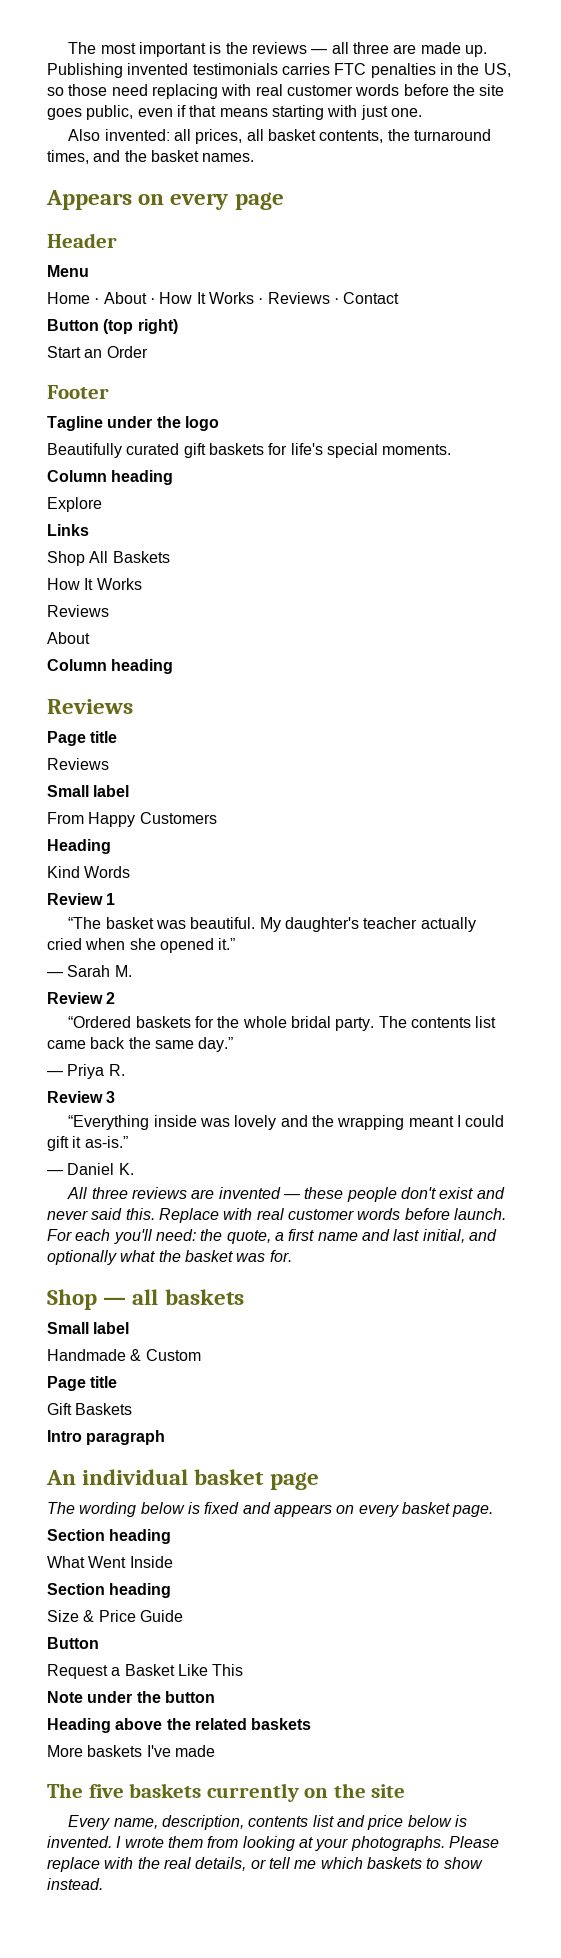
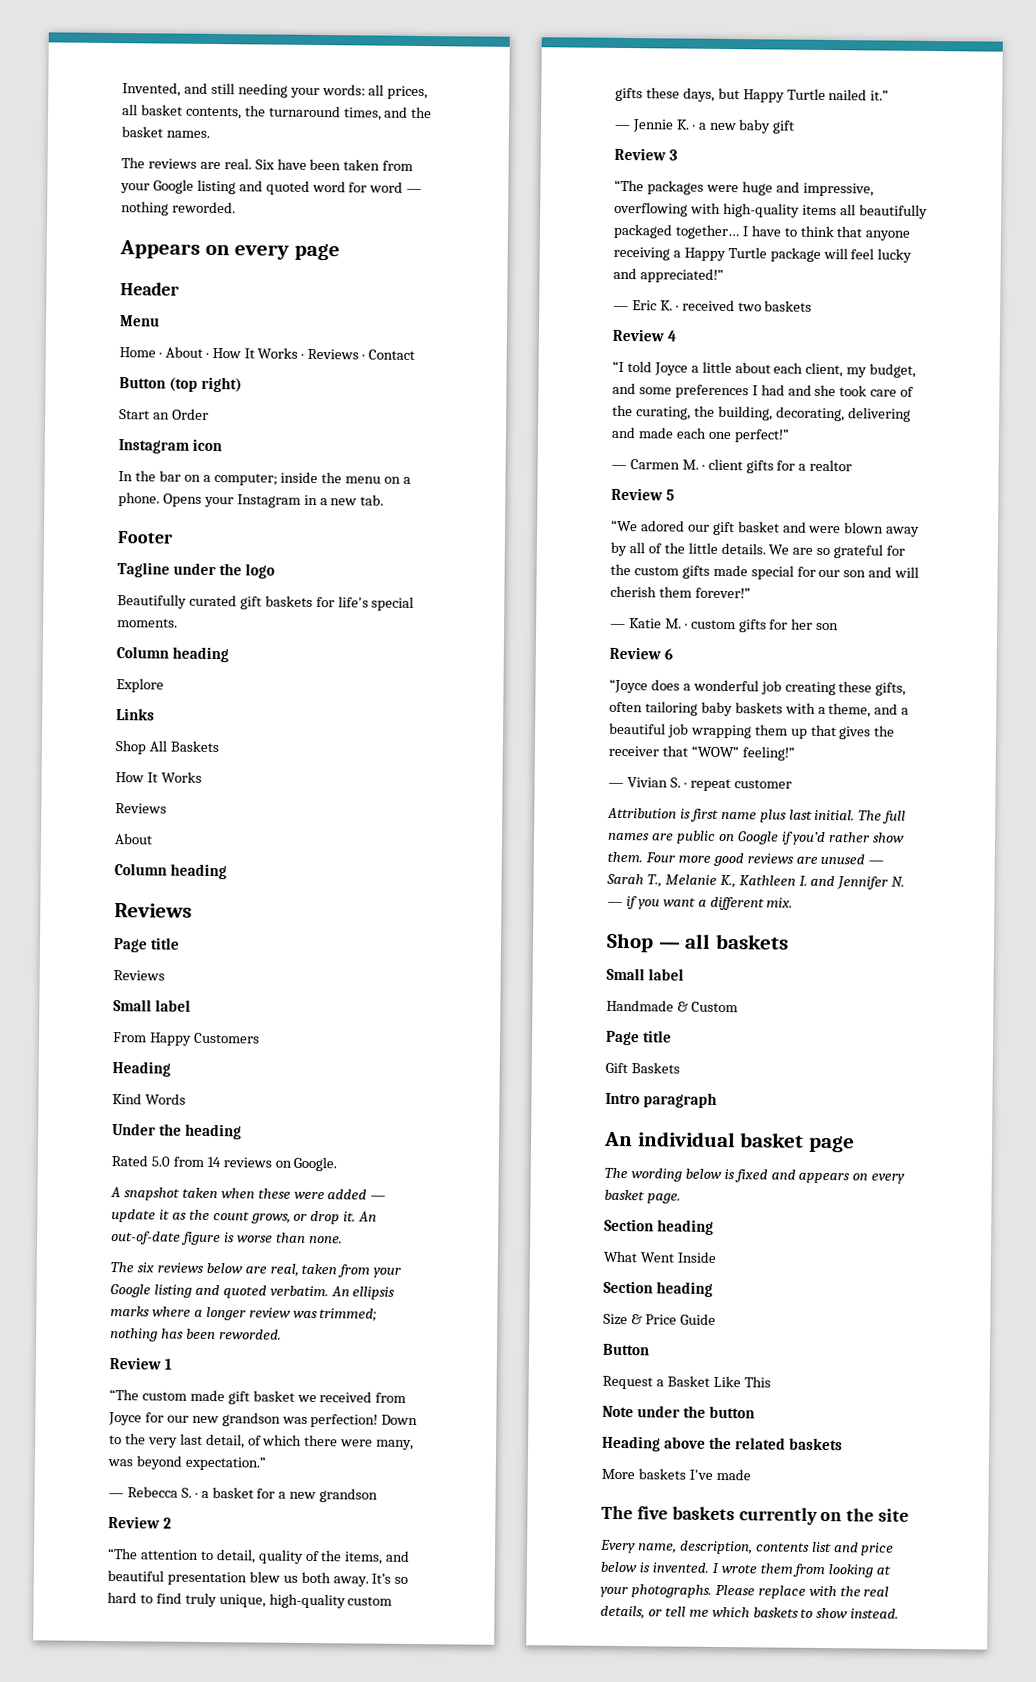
- The most important is the reviews — all three are made up. Publishing invented testimonials carries FTC penalties in the US, so those need replacing with real customer words before the site goes public, even if that means starting with just one.
- Also invented: all prices, all basket contents, the turnaround times, and the basket names.
+ Invented, and still needing your words: all prices, all basket contents, the turnaround times, and the basket names.
+ The reviews are real. Six have been taken from your Google listing and quoted word for word — nothing reworded.
+ Instagram icon
+ In the bar on a computer; inside the menu on a phone. Opens your Instagram in a new tab.
+ Under the heading
+ Rated 5.0 from 14 reviews on Google.
+ A snapshot taken when these were added — update it as the count grows, or drop it. An out-of-date figure is worse than none.
+ The six reviews below are real, taken from your Google listing and quoted verbatim. An ellipsis marks where a longer review was trimmed; nothing has been reworded.
  Review 1
- “The basket was beautiful. My daughter's teacher actually cried when she opened it.”
- — Sarah M.
+ “The custom made gift basket we received from Joyce for our new grandson was perfection! Down to the very last detail, of which there were many, was beyond expectation.”
+ — Rebecca S. · a basket for a new grandson
  Review 2
- “Ordered baskets for the whole bridal party. The contents list came back the same day.”
- — Priya R.
+ “The attention to detail, quality of the items, and beautiful presentation blew us both away. It’s so hard to find truly unique, high-quality custom gifts these days, but Happy Turtle nailed it.”
+ — Jennie K. · a new baby gift
  Review 3
- “Everything inside was lovely and the wrapping meant I could gift it as-is.”
- — Daniel K.
- All three reviews are invented — these people don't exist and never said this. Replace with real customer words before launch. For each you'll need: the quote, a first name and last initial, and optionally what the basket was for.
+ “The packages were huge and impressive, overflowing with high-quality items all beautifully packaged together… I have to think that anyone receiving a Happy Turtle package will feel lucky and appreciated!”
+ — Eric K. · received two baskets
+ Review 4
+ “I told Joyce a little about each client, my budget, and some preferences I had and she took care of the curating, the building, decorating, delivering and made each one perfect!”
+ — Carmen M. · client gifts for a realtor
+ Review 5
+ “We adored our gift basket and were blown away by all of the little details. We are so grateful for the custom gifts made special for our son and will cherish them forever!”
+ — Katie M. · custom gifts for her son
+ Review 6
+ “Joyce does a wonderful job creating these gifts, often tailoring baby baskets with a theme, and a beautiful job wrapping them up that gives the receiver that “WOW” feeling!”
+ — Vivian S. · repeat customer
+ Attribution is first name plus last initial. The full names are public on Google if you’d rather show them. Four more good reviews are unused — Sarah T., Melanie K., Kathleen I. and Jennifer N. — if you want a different mix.

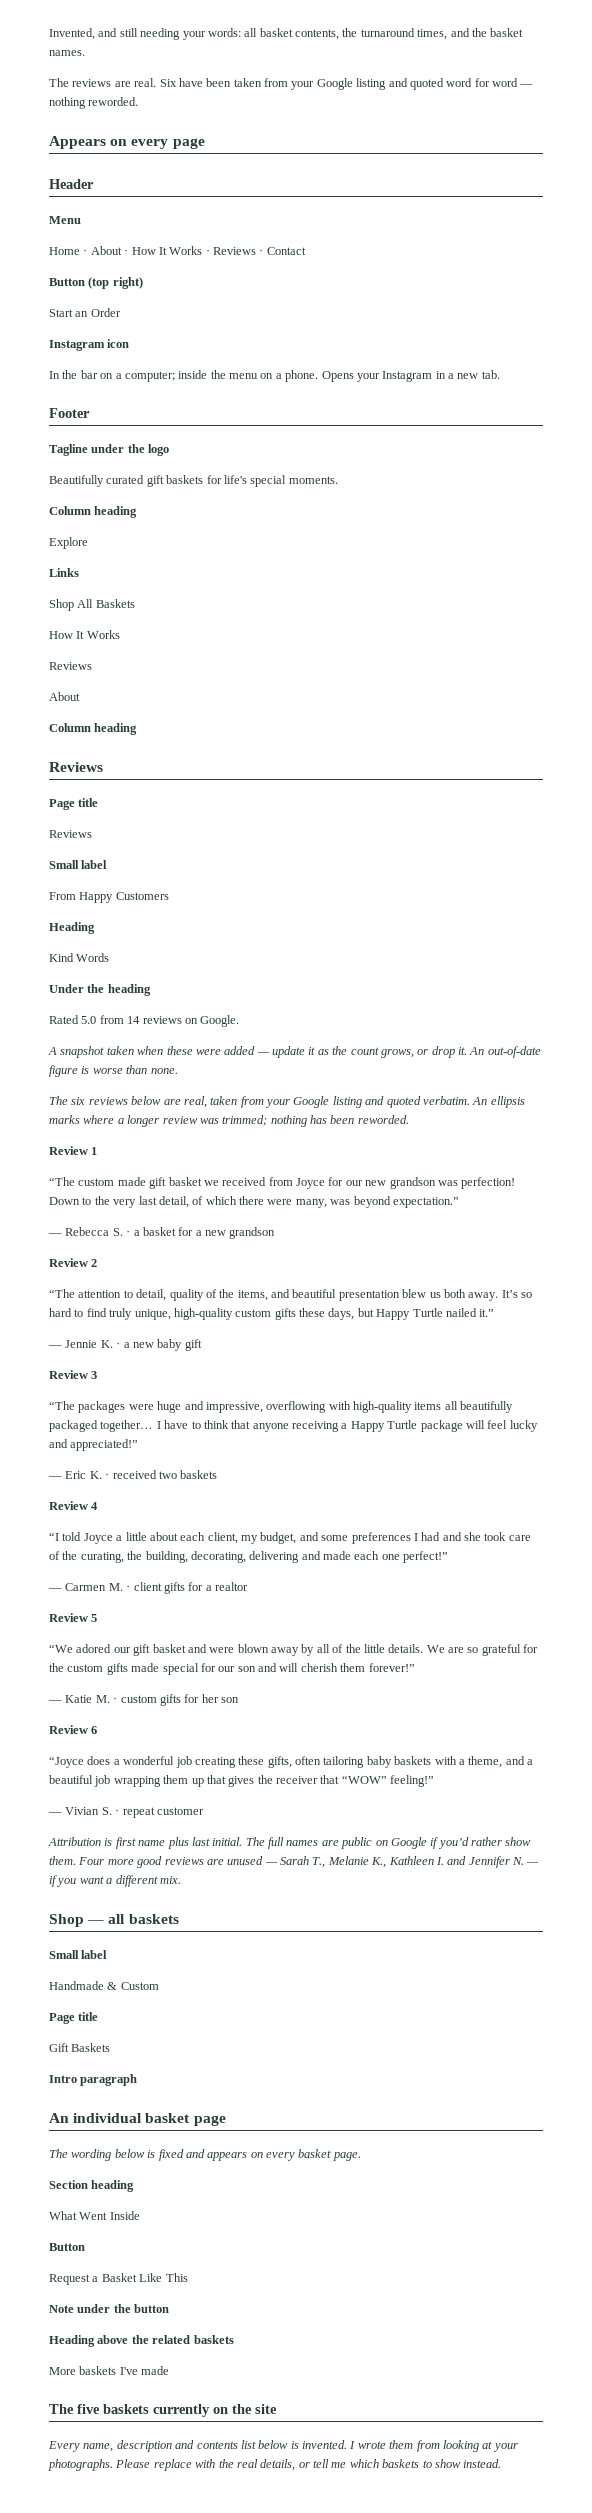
- Invented, and still needing your words: all prices, all basket contents, the turnaround times, and the basket names.
+ Invented, and still needing your words: all basket contents, the turnaround times, and the basket names.
  What Went Inside
- Section heading
- Size & Price Guide
- Every name, description, contents list and price below is invented.
+ Every name, description and contents list below is invented.

